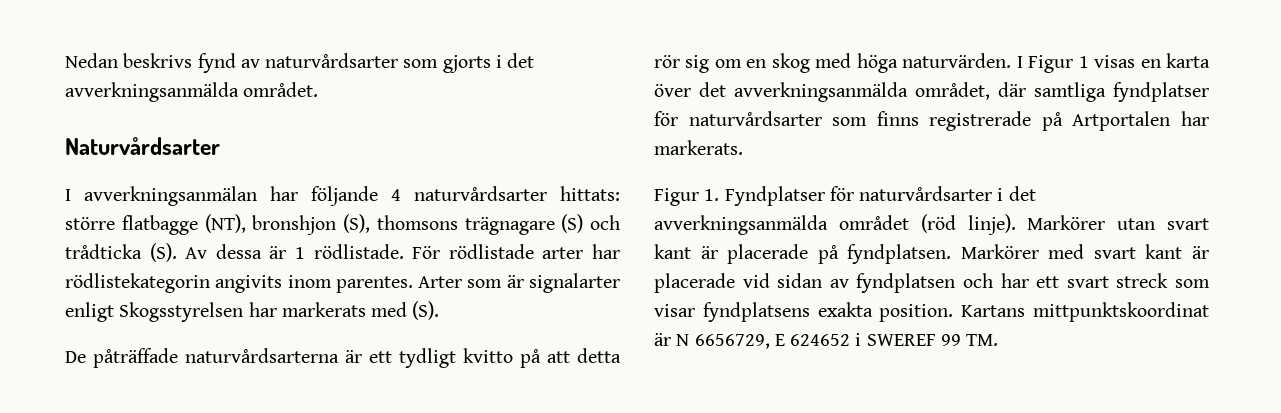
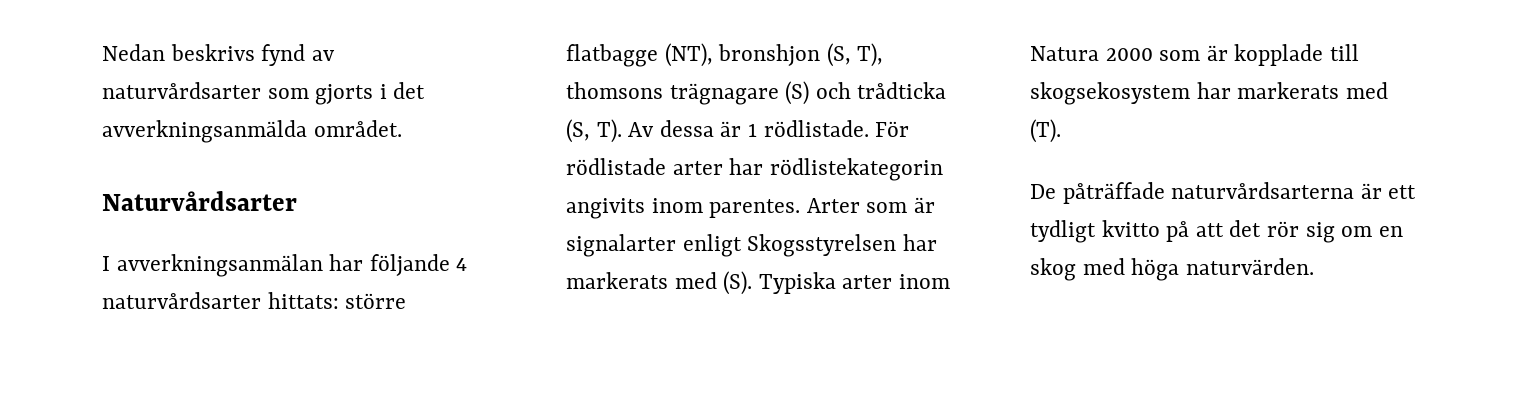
- I avverkningsanmälan har följande 4 naturvårdsarter hittats: större flatbagge (NT), bronshjon (S), thomsons trägnagare (S) och trådticka (S). Av dessa är 1 rödlistade.
+ I avverkningsanmälan har följande 4 naturvårdsarter hittats: större flatbagge (NT), bronshjon (S, T), thomsons trägnagare (S) och trådticka (S, T). Av dessa är 1 rödlistade.
- Arter som är signalarter enligt Skogsstyrelsen har markerats med (S).
+ Arter som är signalarter enligt Skogsstyrelsen har markerats med (S). Typiska arter inom Natura 2000 som är kopplade till skogsekosystem har markerats med (T).
- De påträffade naturvårdsarterna är ett tydligt kvitto på att detta rör sig om en skog med höga naturvärden. I Figur 1 visas en karta över det avverkningsanmälda området, där samtliga fyndplatser för naturvårdsarter som finns registrerade på Artportalen har markerats.
- Figur 1. Fyndplatser för naturvårdsarter i det avverkningsanmälda området (röd linje). Markörer utan svart kant är placerade på fyndplatsen. Markörer med svart kant är placerade vid sidan av fyndplatsen och har ett svart streck som visar fyndplatsens exakta position. Kartans mittpunktskoordinat är N 6656729, E 624652 i SWEREF 99 TM.
+ De påträffade naturvårdsarterna är ett tydligt kvitto på att det rör sig om en skog med höga naturvärden.

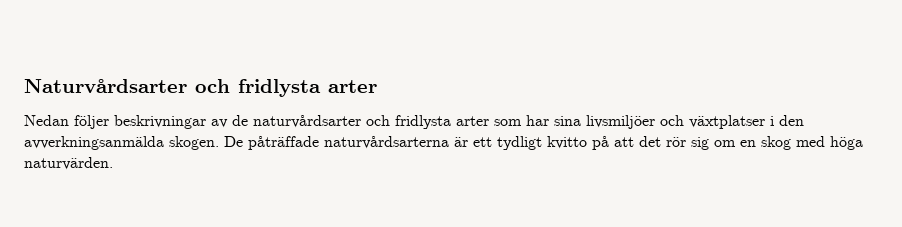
- Nedan beskrivs fynd av naturvårdsarter som gjorts i det avverkningsanmälda området.
- Naturvårdsarter
- I avverkningsanmälan har följande 4 naturvårdsarter hittats: större flatbagge (NT), bronshjon (S, T), thomsons trägnagare (S) och trådticka (S, T). Av dessa är 1 rödlistade. För rödlistade arter har rödlistekategorin angivits inom parentes. Arter som är signalarter enligt Skogsstyrelsen har markerats med (S). Typiska arter inom Natura 2000 som är kopplade till skogsekosystem har markerats med (T).
- De påträffade naturvårdsarterna är ett tydligt kvitto på att det rör sig om en skog med höga naturvärden.
+ Naturvårdsarter och fridlysta arter
+ Nedan följer beskrivningar av de naturvårdsarter och fridlysta arter som har sina livsmiljöer och växtplatser i den avverkningsanmälda skogen. De påträffade naturvårdsarterna är ett tydligt kvitto på att det rör sig om en skog med höga naturvärden.

